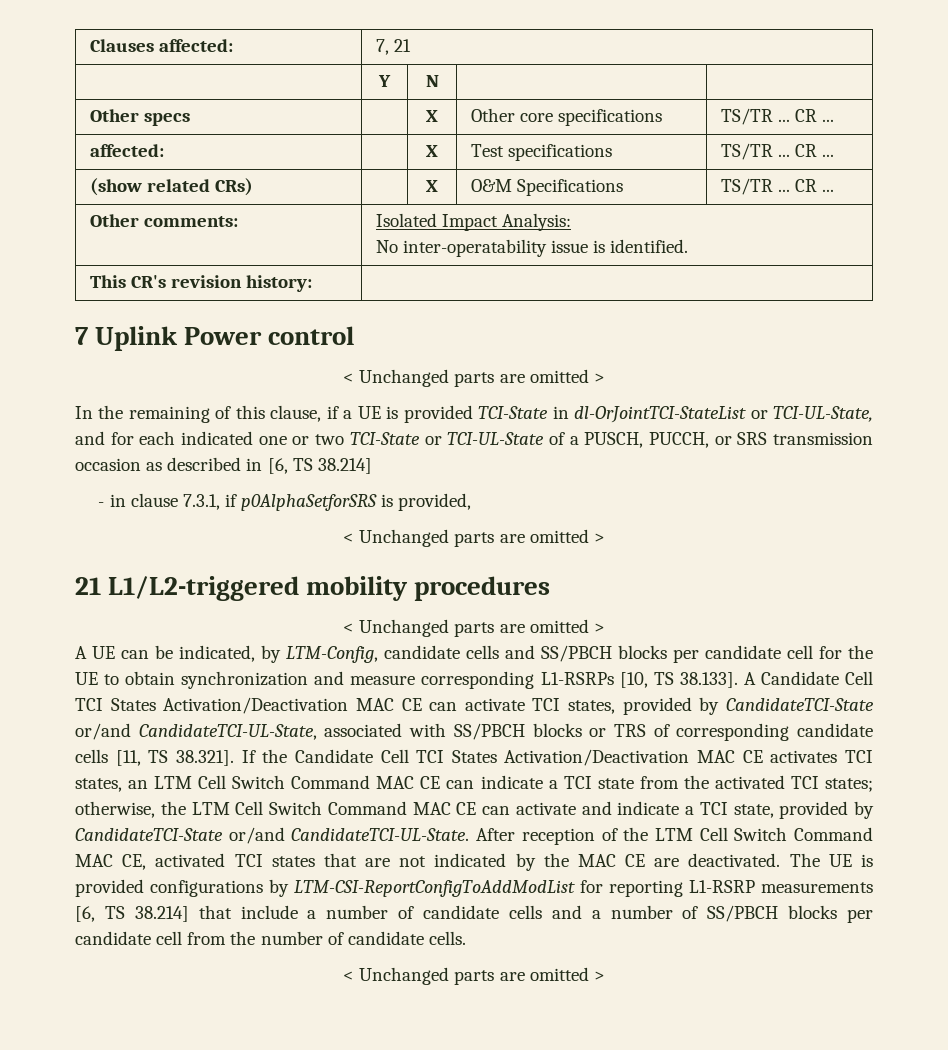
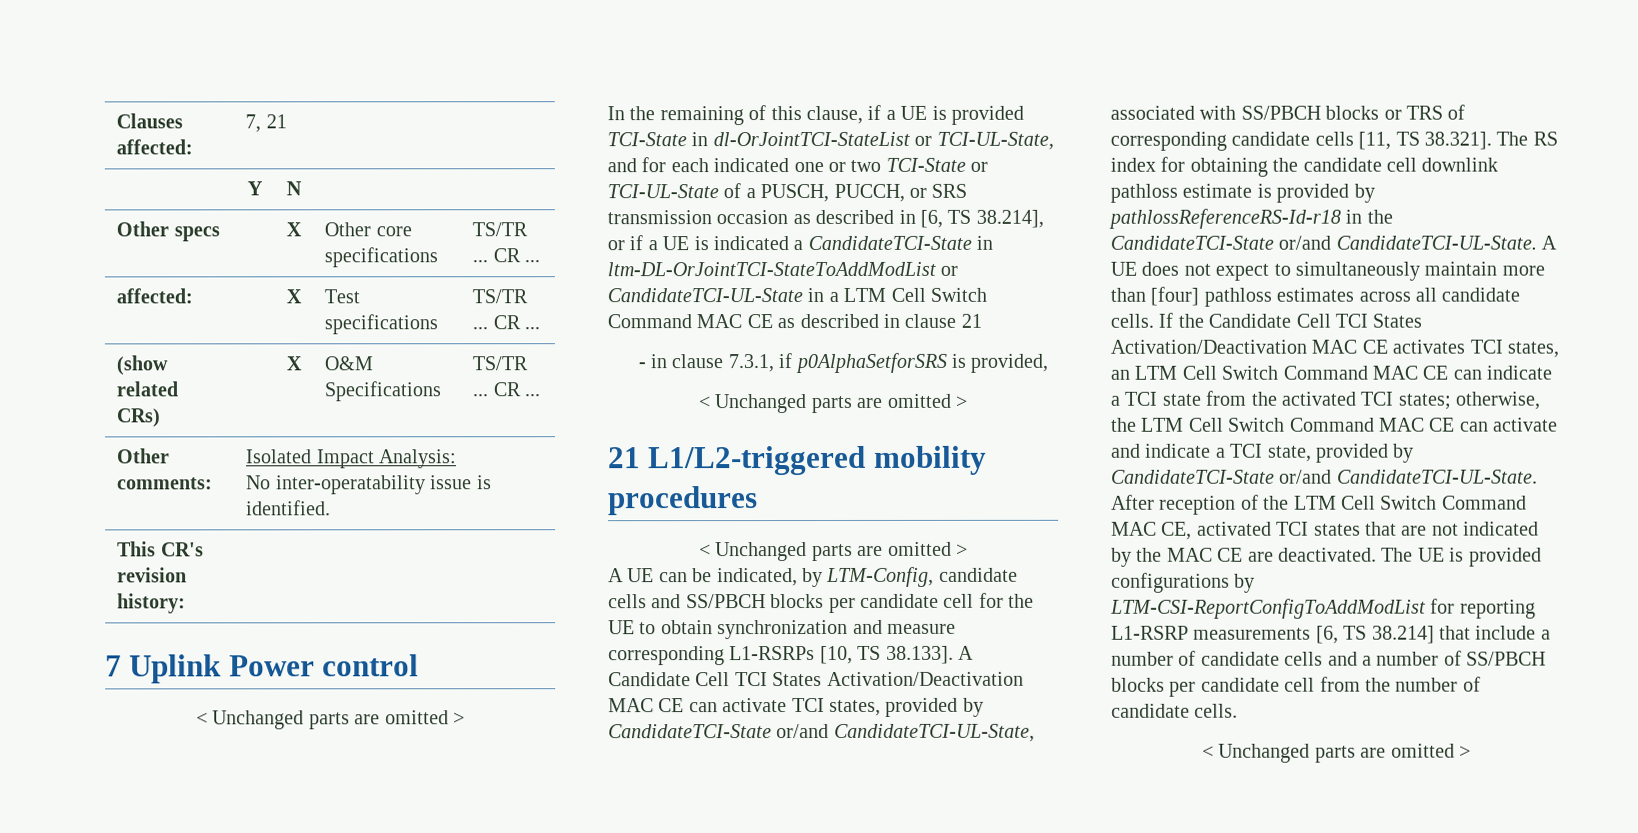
- In the remaining of this clause, if a UE is provided TCI-State in dl-OrJointTCI-StateList or TCI-UL-State, and for each indicated one or two TCI-State or TCI-UL-State of a PUSCH, PUCCH, or SRS transmission occasion as described in [6, TS 38.214]
+ In the remaining of this clause, if a UE is provided TCI-State in dl-OrJointTCI-StateList or TCI-UL-State, and for each indicated one or two TCI-State or TCI-UL-State of a PUSCH, PUCCH, or SRS transmission occasion as described in [6, TS 38.214], or if a UE is indicated a CandidateTCI-State in ltm-DL-OrJointTCI-StateToAddModList or CandidateTCI-UL-State in a LTM Cell Switch Command MAC CE as described in clause 21
- A UE can be indicated, by LTM-Config, candidate cells and SS/PBCH blocks per candidate cell for the UE to obtain synchronization and measure corresponding L1-RSRPs [10, TS 38.133]. A Candidate Cell TCI States Activation/Deactivation MAC CE can activate TCI states, provided by CandidateTCI-State or/and CandidateTCI-UL-State, associated with SS/PBCH blocks or TRS of corresponding candidate cells [11, TS 38.321]. If the Candidate Cell TCI States Activation/Deactivation MAC CE activates TCI states, an LTM Cell Switch Command MAC CE can indicate a TCI state from the activated TCI states;
+ A UE can be indicated, by LTM-Config, candidate cells and SS/PBCH blocks per candidate cell for the UE to obtain synchronization and measure corresponding L1-RSRPs [10, TS 38.133]. A Candidate Cell TCI States Activation/Deactivation MAC CE can activate TCI states, provided by CandidateTCI-State or/and CandidateTCI-UL-State, associated with SS/PBCH blocks or TRS of corresponding candidate cells [11, TS 38.321]. The RS index for obtaining the candidate cell downlink pathloss estimate is provided by pathlossReferenceRS-Id-r18 in the CandidateTCI-State or/and CandidateTCI-UL-State. A UE does not expect to simultaneously maintain more than [four] pathloss estimates across all candidate cells. If the Candidate Cell TCI States Activation/Deactivation MAC CE activates TCI states, an LTM Cell Switch Command MAC CE can indicate a TCI state from the activated TCI states;

